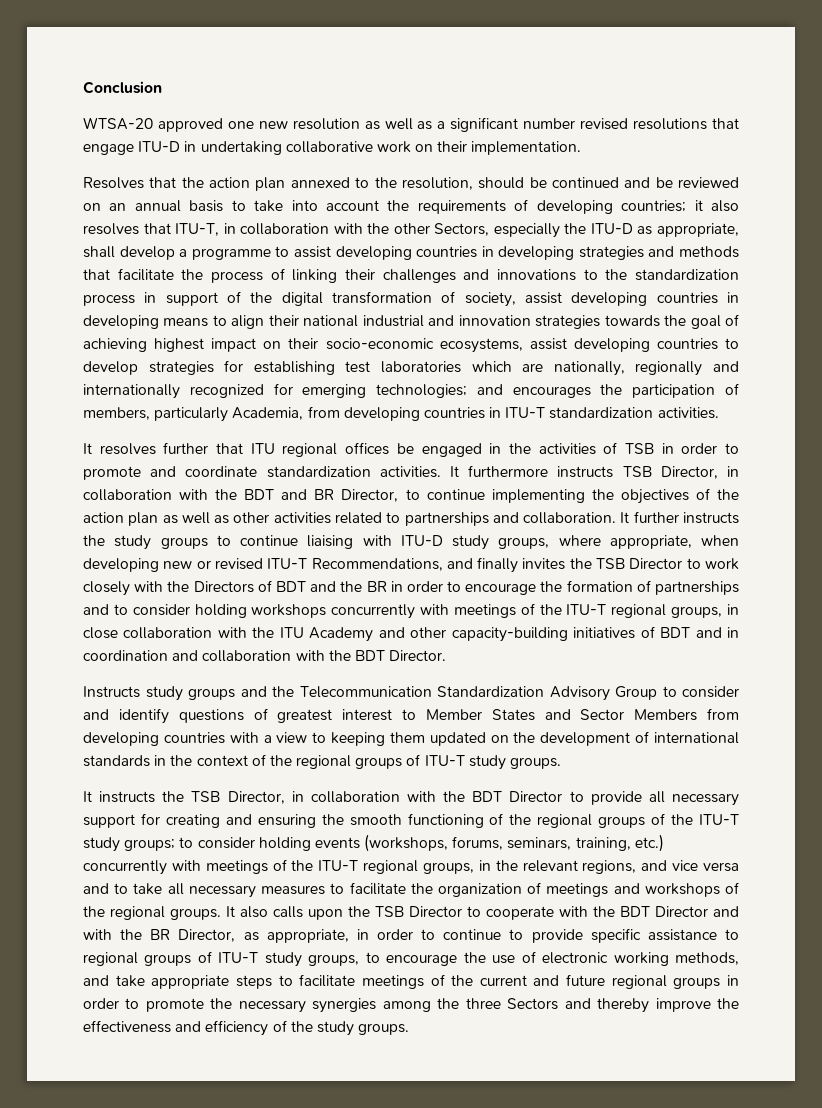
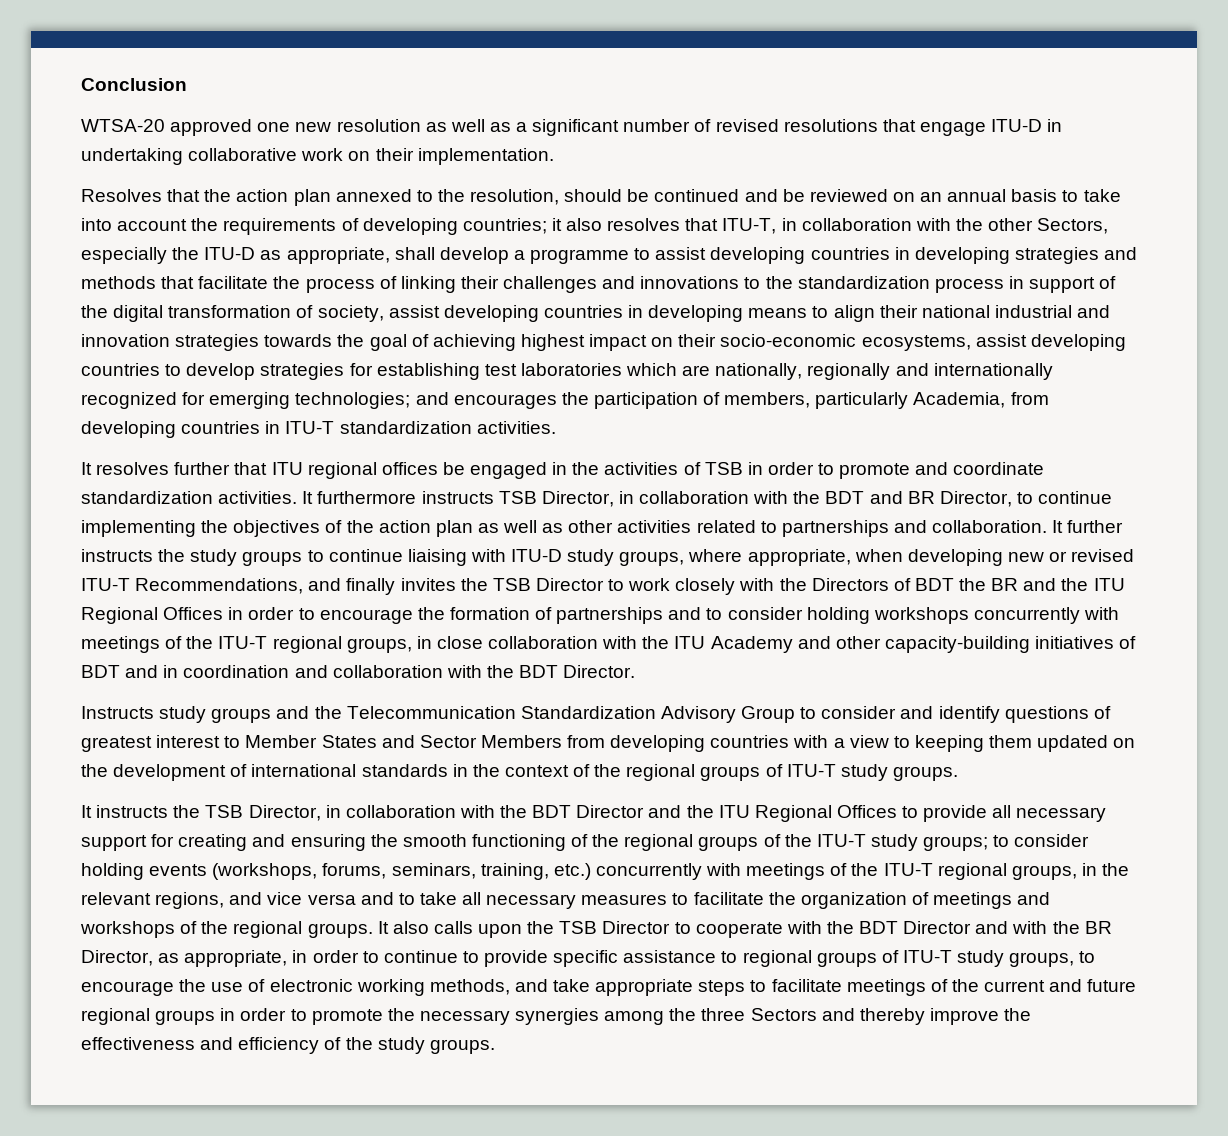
- WTSA-20 approved one new resolution as well as a significant number revised resolutions that engage ITU-D in undertaking collaborative work on their implementation.
+ WTSA-20 approved one new resolution as well as a significant number of revised resolutions that engage ITU-D in undertaking collaborative work on their implementation.
- It further instructs the study groups to continue liaising with ITU-D study groups, where appropriate, when developing new or revised ITU-T Recommendations, and finally invites the TSB Director to work closely with the Directors of BDT and the BR in order to encourage the formation of partnerships and to consider holding workshops concurrently with meetings of the ITU-T regional groups, in close collaboration with the ITU Academy and other capacity-building initiatives of BDT and in coordination and collaboration with the BDT Director.
+ It further instructs the study groups to continue liaising with ITU-D study groups, where appropriate, when developing new or revised ITU-T Recommendations, and finally invites the TSB Director to work closely with the Directors of BDT the BR and the ITU Regional Offices in order to encourage the formation of partnerships and to consider holding workshops concurrently with meetings of the ITU-T regional groups, in close collaboration with the ITU Academy and other capacity-building initiatives of BDT and in coordination and collaboration with the BDT Director.
- It instructs the TSB Director, in collaboration with the BDT Director to provide all necessary support for creating and ensuring the smooth functioning of the regional groups of the ITU-T study groups;
+ It instructs the TSB Director, in collaboration with the BDT Director and the ITU Regional Offices to provide all necessary support for creating and ensuring the smooth functioning of the regional groups of the ITU-T study groups;

